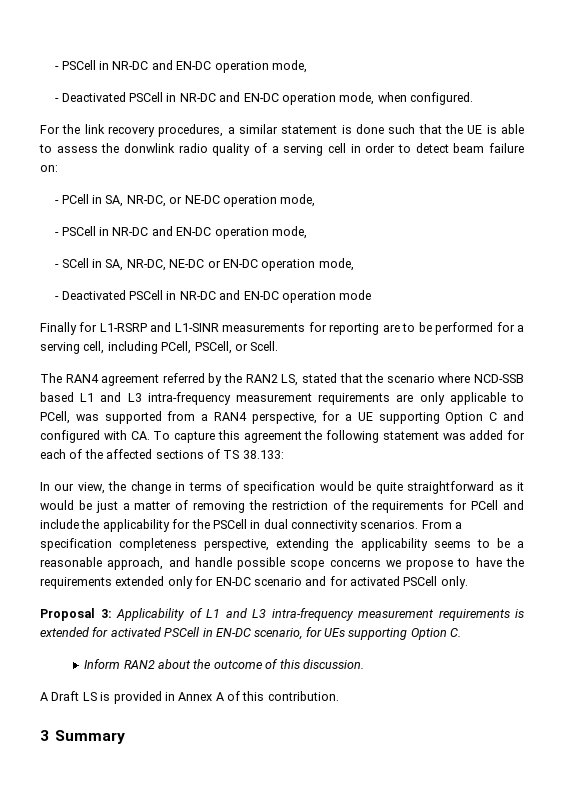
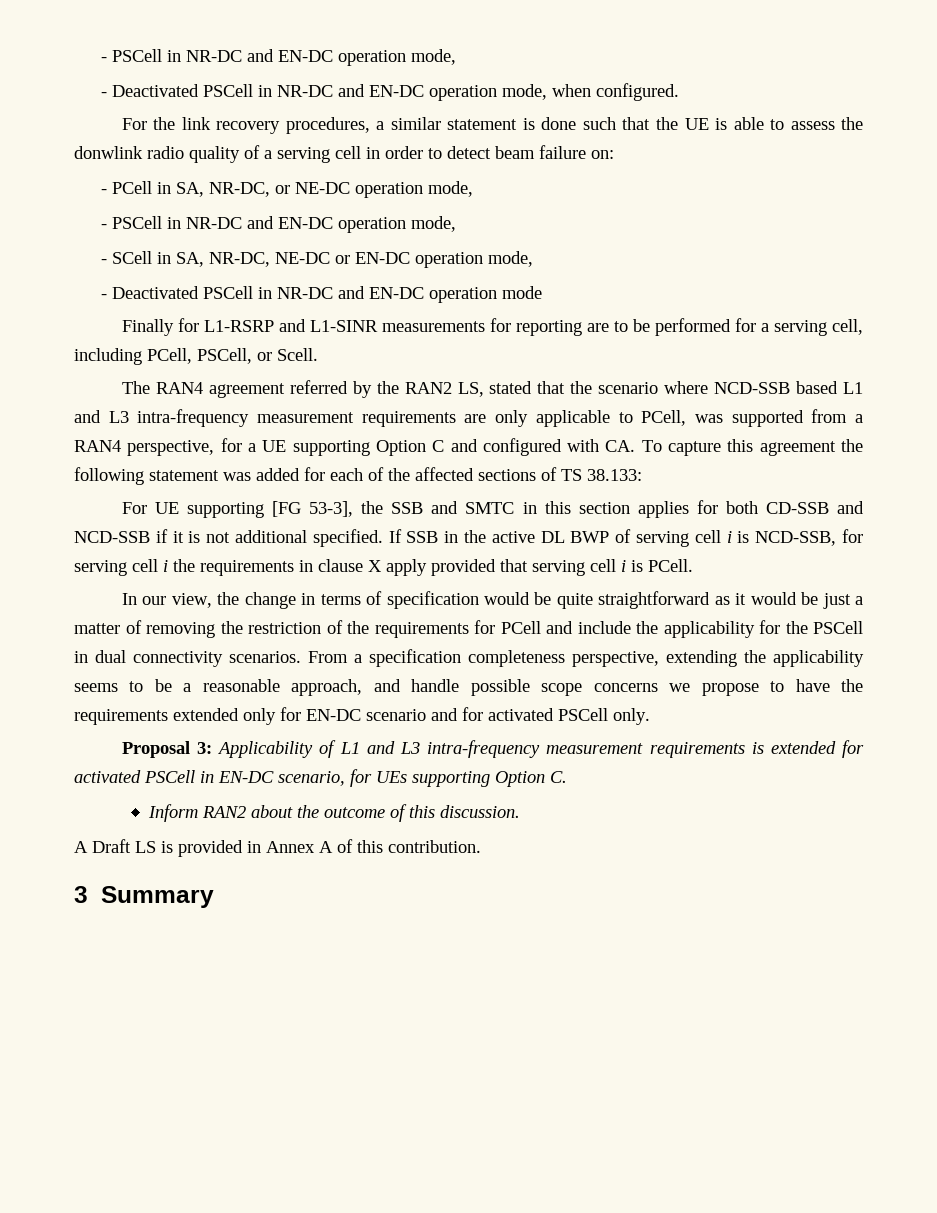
+ For UE supporting [FG 53-3], the SSB and SMTC in this section applies for both CD-SSB and NCD-SSB if it is not additional specified. If SSB in the active DL BWP of serving cell i is NCD-SSB, for serving cell i the requirements in clause X apply provided that serving cell i is PCell.

